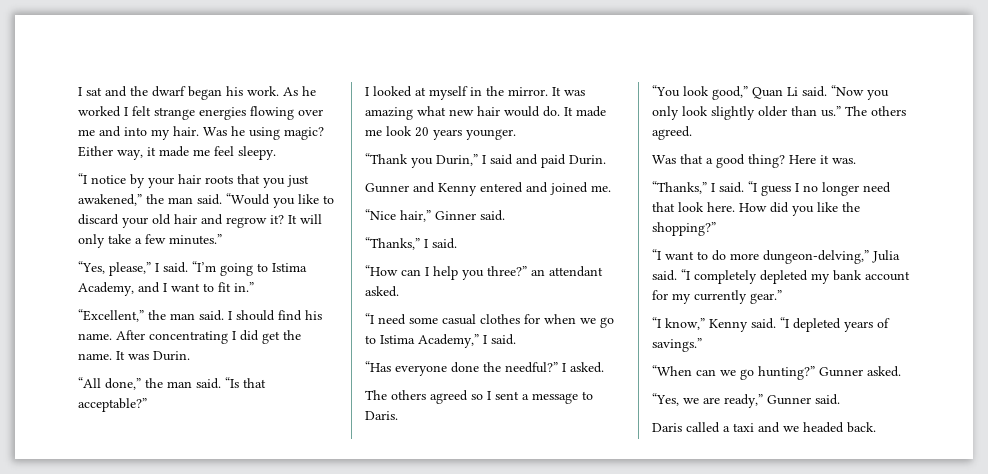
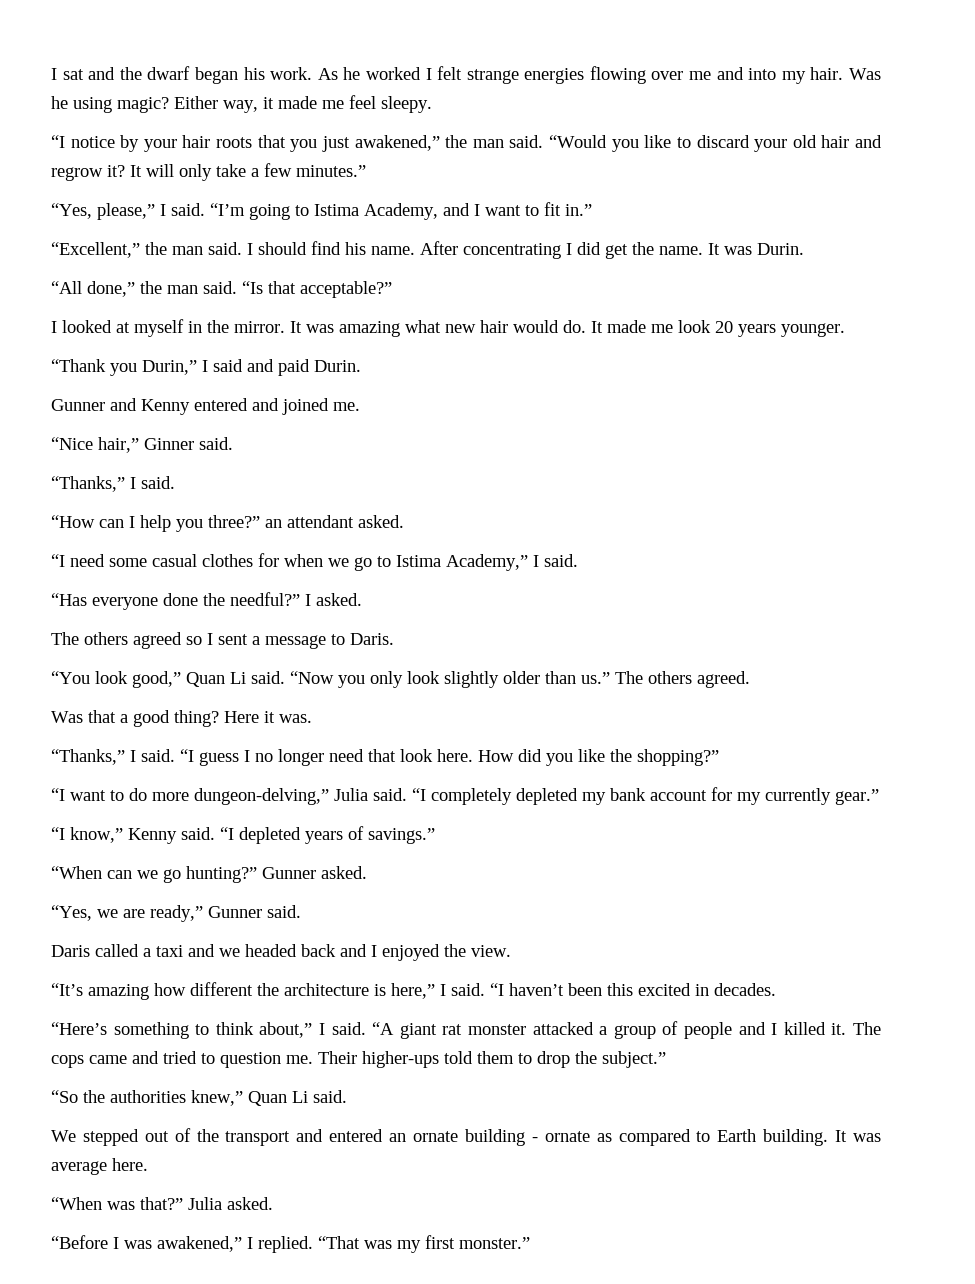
- Daris called a taxi and we headed back.
+ Daris called a taxi and we headed back and I enjoyed the view.
+ “It’s amazing how different the architecture is here,” I said. “I haven’t been this excited in decades.
+ “Here’s something to think about,” I said. “A giant rat monster attacked a group of people and I killed it. The cops came and tried to question me. Their higher-ups told them to drop the subject.”
+ “So the authorities knew,” Quan Li said.
+ We stepped out of the transport and entered an ornate building - ornate as compared to Earth building. It was average here.
+ “When was that?” Julia asked.
+ “Before I was awakened,” I replied. “That was my first monster.”

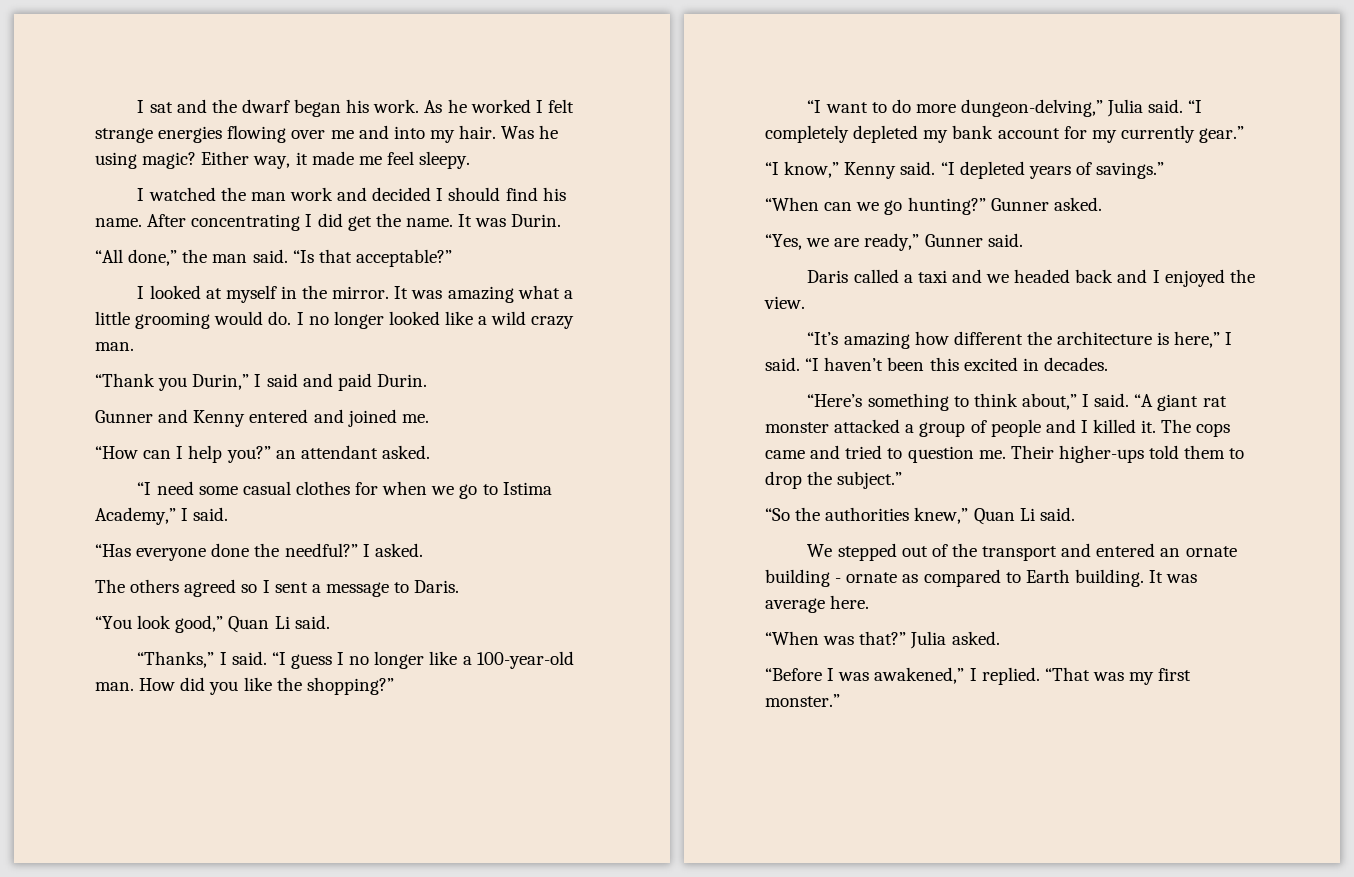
- “I notice by your hair roots that you just awakened,” the man said. “Would you like to discard your old hair and regrow it? It will only take a few minutes.”
- “Yes, please,” I said. “I’m going to Istima Academy, and I want to fit in.”
- “Excellent,” the man said. I should find his name.
+ I watched the man work and decided I should find his name.
- It was amazing what new hair would do. It made me look 20 years younger.
+ It was amazing what a little grooming would do. I no longer looked like a wild crazy man.
- “Nice hair,” Ginner said.
- “Thanks,” I said.
- “How can I help you three?” an attendant asked.
+ “How can I help you?” an attendant asked.
- “Now you only look slightly older than us.” The others agreed.
- Was that a good thing? Here it was.
- “I guess I no longer need that look here.
+ “I guess I no longer like a 100-year-old man.

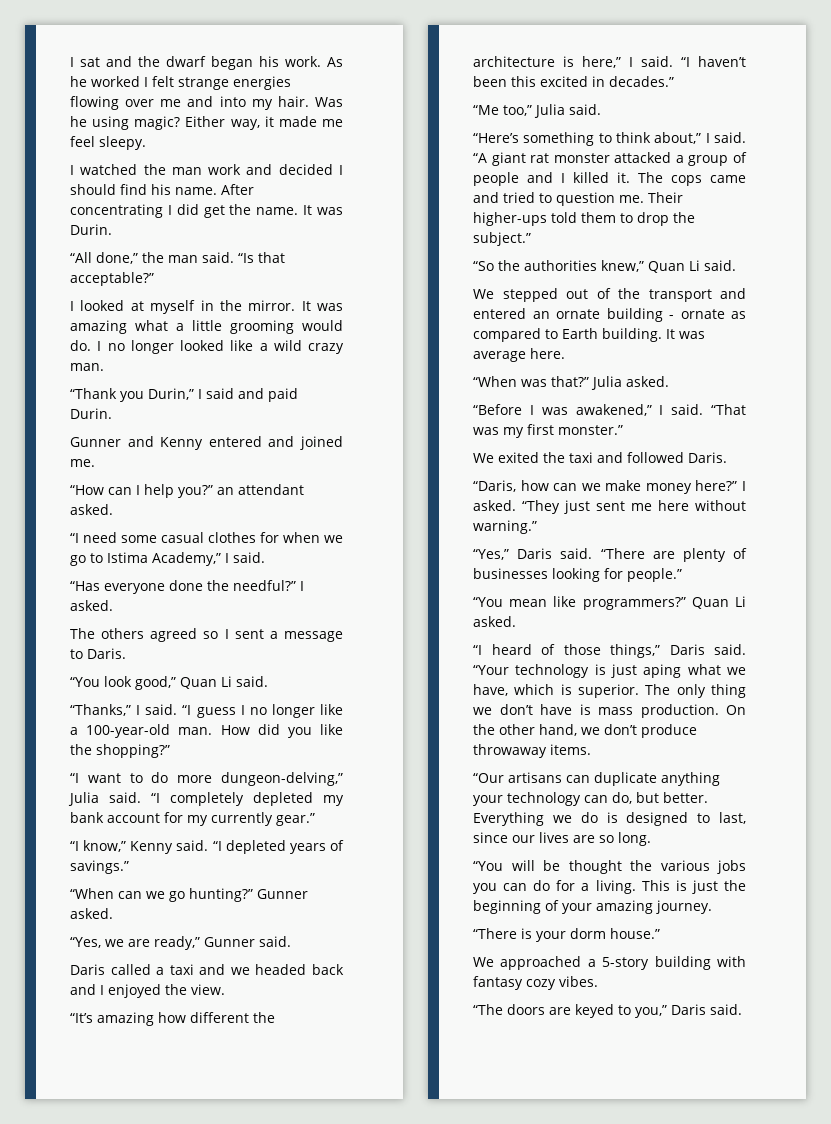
- “I haven’t been this excited in decades.
+ “I haven’t been this excited in decades.”
+ “Me too,” Julia said.
- “Before I was awakened,” I replied.
+ “Before I was awakened,” I said.
+ We exited the taxi and followed Daris.
+ “Daris, how can we make money here?” I asked. “They just sent me here without warning.”
+ “Yes,” Daris said. “There are plenty of businesses looking for people.”
+ “You mean like programmers?” Quan Li asked.
+ “I heard of those things,” Daris said. “Your technology is just aping what we have, which is superior. The only thing we don’t have is mass production. On the other hand, we don’t produce throwaway items.
+ “Our artisans can duplicate anything your technology can do, but better. Everything we do is designed to last, since our lives are so long.
+ “You will be thought the various jobs you can do for a living. This is just the beginning of your amazing journey.
+ “There is your dorm house.”
+ We approached a 5-story building with fantasy cozy vibes.
+ “The doors are keyed to you,” Daris said.

